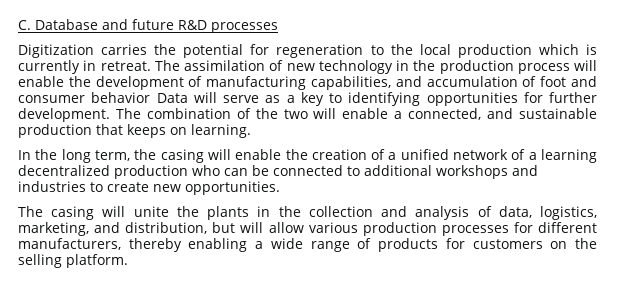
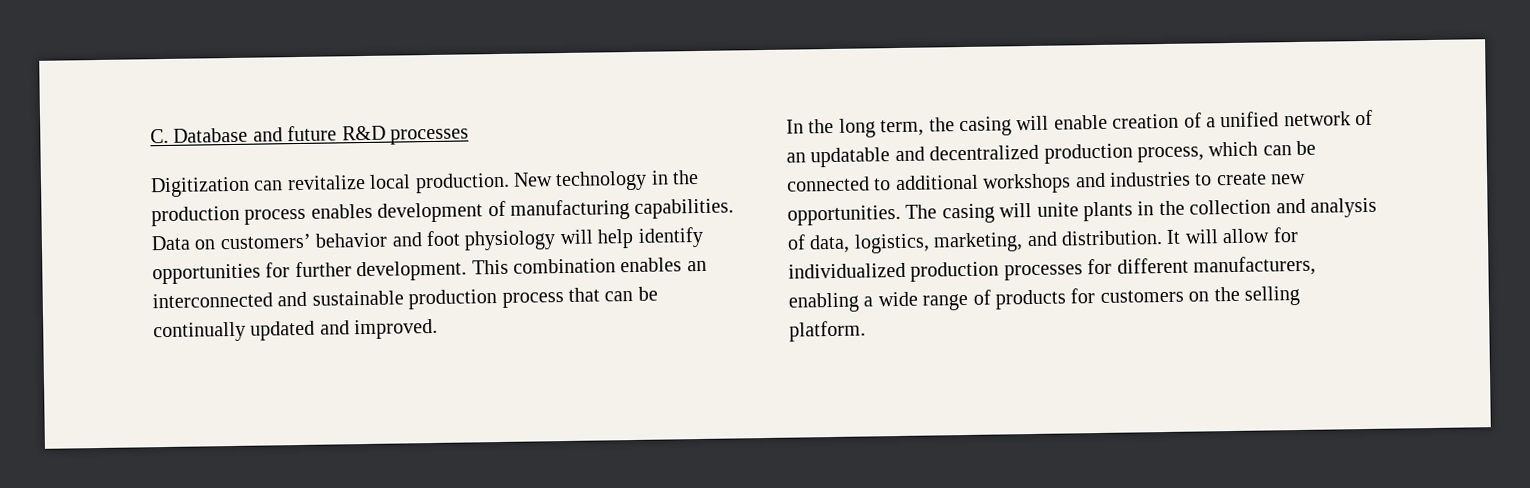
- Digitization carries the potential for regeneration to the local production which is currently in retreat. The assimilation of new technology in the production process will enable the development of manufacturing capabilities, and accumulation of foot and consumer behavior Data will serve as a key to identifying opportunities for further development. The combination of the two will enable a connected, and sustainable production that keeps on learning.
+ Digitization can revitalize local production. New technology in the production process enables development of manufacturing capabilities. Data on customers’ behavior and foot physiology will help identify opportunities for further development. This combination enables an interconnected and sustainable production process that can be continually updated and improved.
- In the long term, the casing will enable the creation of a unified network of a learning decentralized production who can be connected to additional workshops and industries to create new opportunities.
- The casing will unite the plants in the collection and analysis of data, logistics, marketing, and distribution, but will allow various production processes for different manufacturers, thereby enabling a wide range of products for customers on the selling platform.
+ In the long term, the casing will enable creation of a unified network of an updatable and decentralized production process, which can be connected to additional workshops and industries to create new opportunities. The casing will unite plants in the collection and analysis of data, logistics, marketing, and distribution. It will allow for individualized production processes for different manufacturers, enabling a wide range of products for customers on the selling platform.

